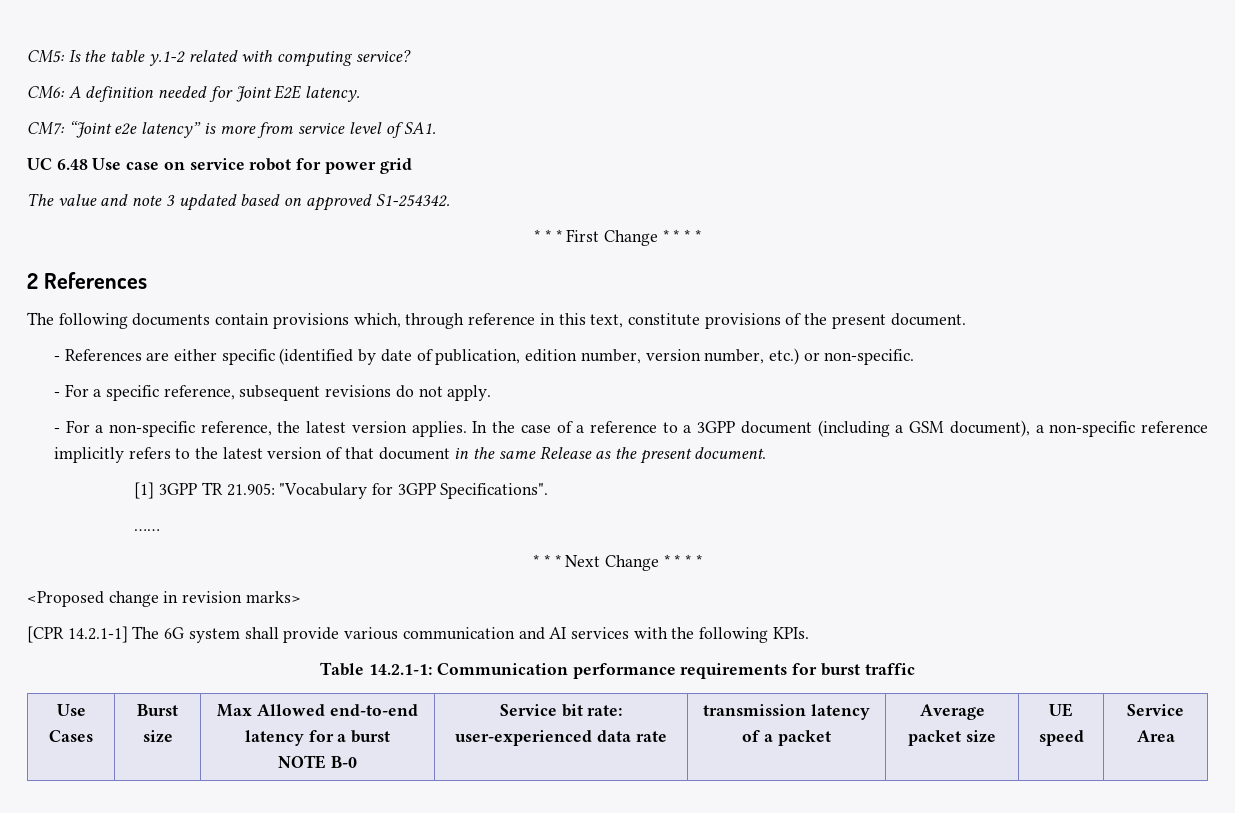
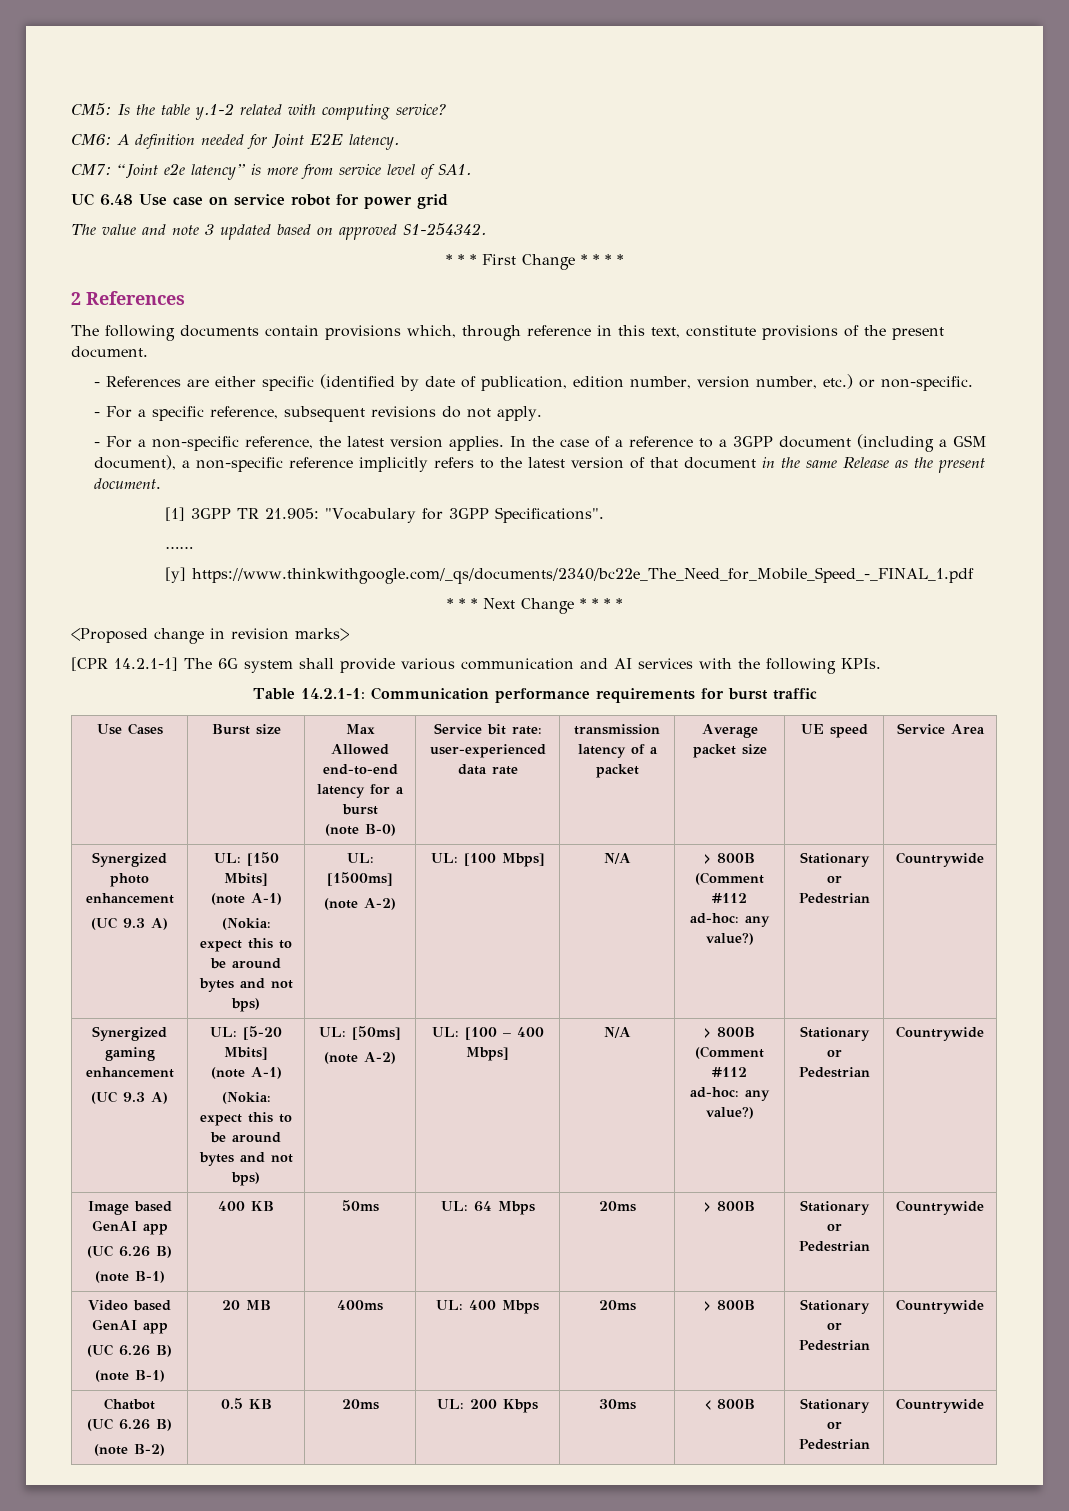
+ [y] https://www.thinkwithgoogle.com/_qs/documents/2340/bc22e_The_Need_for_Mobile_Speed_-_FINAL_1.pdf
  Use Cases | Burst size | Max Allowed end-to-end latency for a burst
- NOTE B-0 | Service bit rate: user-experienced data rate | transmission latency of a packet | Average packet size | UE speed | Service Area
+ (note B-0) | Service bit rate: user-experienced data rate | transmission latency of a packet | Average packet size | UE speed | Service Area
+ Synergized photo enhancement
+ (UC 9.3 A) | UL: [150 Mbits]
+ (note A-1)
+ (Nokia: expect this to be around bytes and not bps) | UL: [1500ms]
+ (note A-2) | UL: [100 Mbps] | N/A | > 800B (Comment #112 ad-hoc: any value?) | Stationary or Pedestrian | Countrywide
+ Synergized gaming enhancement
+ (UC 9.3 A) | UL: [5-20 Mbits]
+ (note A-1)
+ (Nokia: expect this to be around bytes and not bps) | UL: [50ms]
+ (note A-2) | UL: [100 – 400 Mbps] | N/A | > 800B (Comment #112 ad-hoc: any value?) | Stationary or Pedestrian | Countrywide
+ Image based GenAI app
+ (UC 6.26 B)
+ (note B-1) | 400 KB | 50ms | UL: 64 Mbps | 20ms | > 800B | Stationary or Pedestrian | Countrywide
+ Video based GenAI app
+ (UC 6.26 B)
+ (note B-1) | 20 MB | 400ms | UL: 400 Mbps | 20ms | > 800B | Stationary or Pedestrian | Countrywide
+ Chatbot
+ (UC 6.26 B)
+ (note B-2) | 0.5 KB | 20ms | UL: 200 Kbps | 30ms | < 800B | Stationary or Pedestrian | Countrywide

